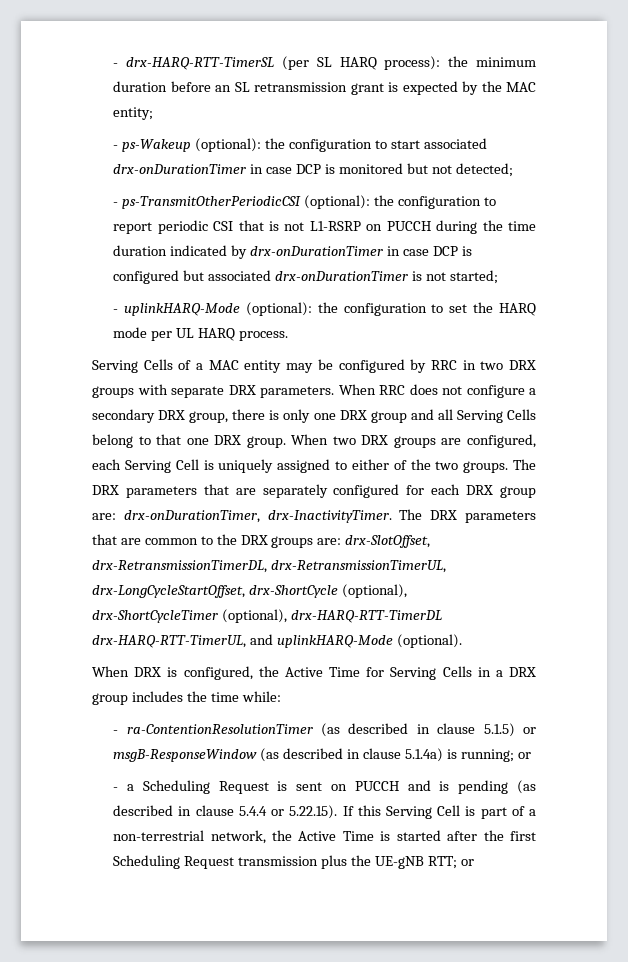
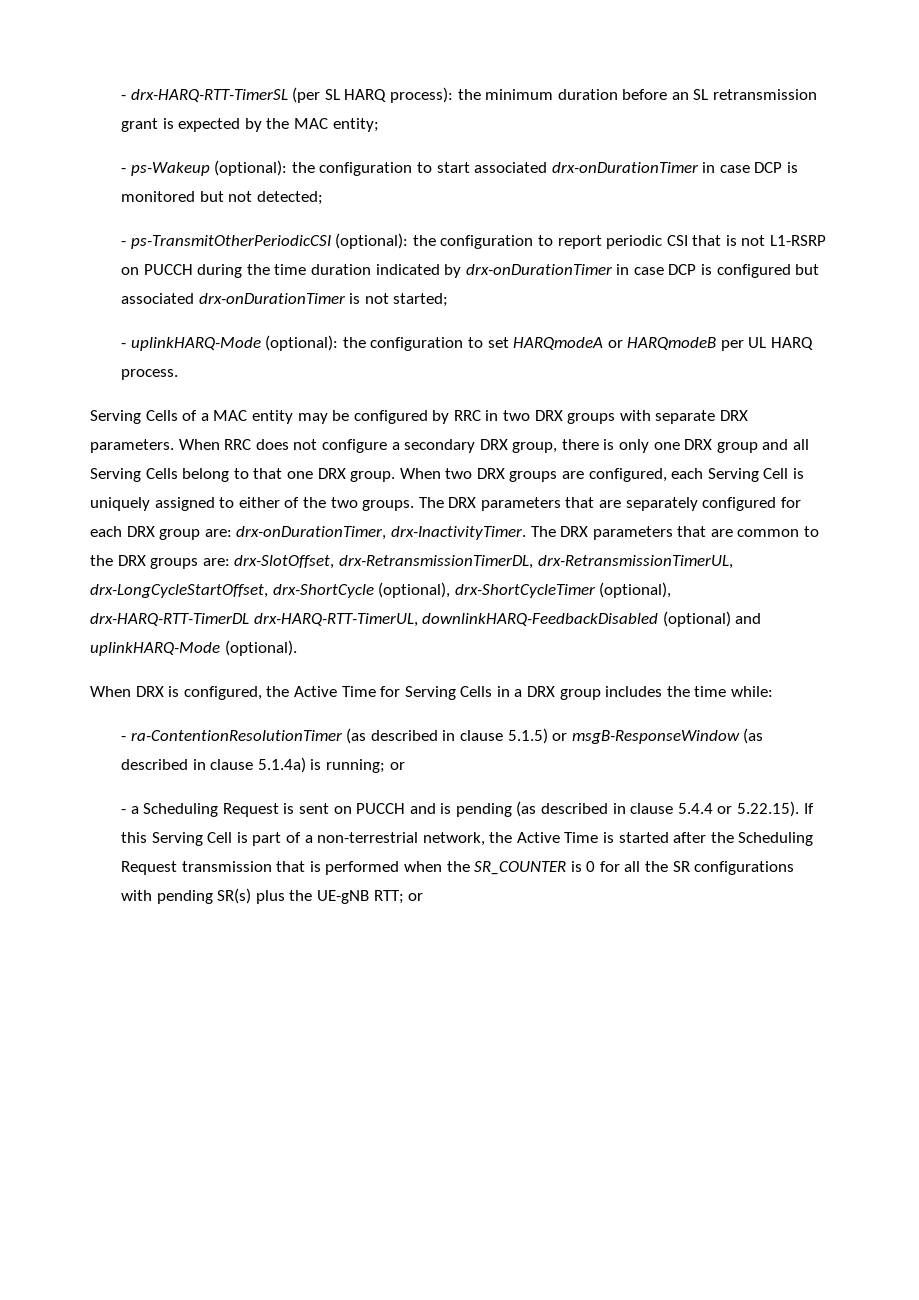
- - uplinkHARQ-Mode (optional): the configuration to set the HARQ mode per UL HARQ process.
+ - uplinkHARQ-Mode (optional): the configuration to set HARQmodeA or HARQmodeB per UL HARQ process.
- The DRX parameters that are common to the DRX groups are: drx-SlotOffset, drx-RetransmissionTimerDL, drx-RetransmissionTimerUL, drx-LongCycleStartOffset, drx-ShortCycle (optional), drx-ShortCycleTimer (optional), drx-HARQ-RTT-TimerDL drx-HARQ-RTT-TimerUL, and uplinkHARQ-Mode (optional).
+ The DRX parameters that are common to the DRX groups are: drx-SlotOffset, drx-RetransmissionTimerDL, drx-RetransmissionTimerUL, drx-LongCycleStartOffset, drx-ShortCycle (optional), drx-ShortCycleTimer (optional), drx-HARQ-RTT-TimerDL drx-HARQ-RTT-TimerUL, downlinkHARQ-FeedbackDisabled (optional) and uplinkHARQ-Mode (optional).
- - a Scheduling Request is sent on PUCCH and is pending (as described in clause 5.4.4 or 5.22.15). If this Serving Cell is part of a non-terrestrial network, the Active Time is started after the first Scheduling Request transmission plus the UE-gNB RTT; or
+ - a Scheduling Request is sent on PUCCH and is pending (as described in clause 5.4.4 or 5.22.15). If this Serving Cell is part of a non-terrestrial network, the Active Time is started after the Scheduling Request transmission that is performed when the SR_COUNTER is 0 for all the SR configurations with pending SR(s) plus the UE-gNB RTT; or

